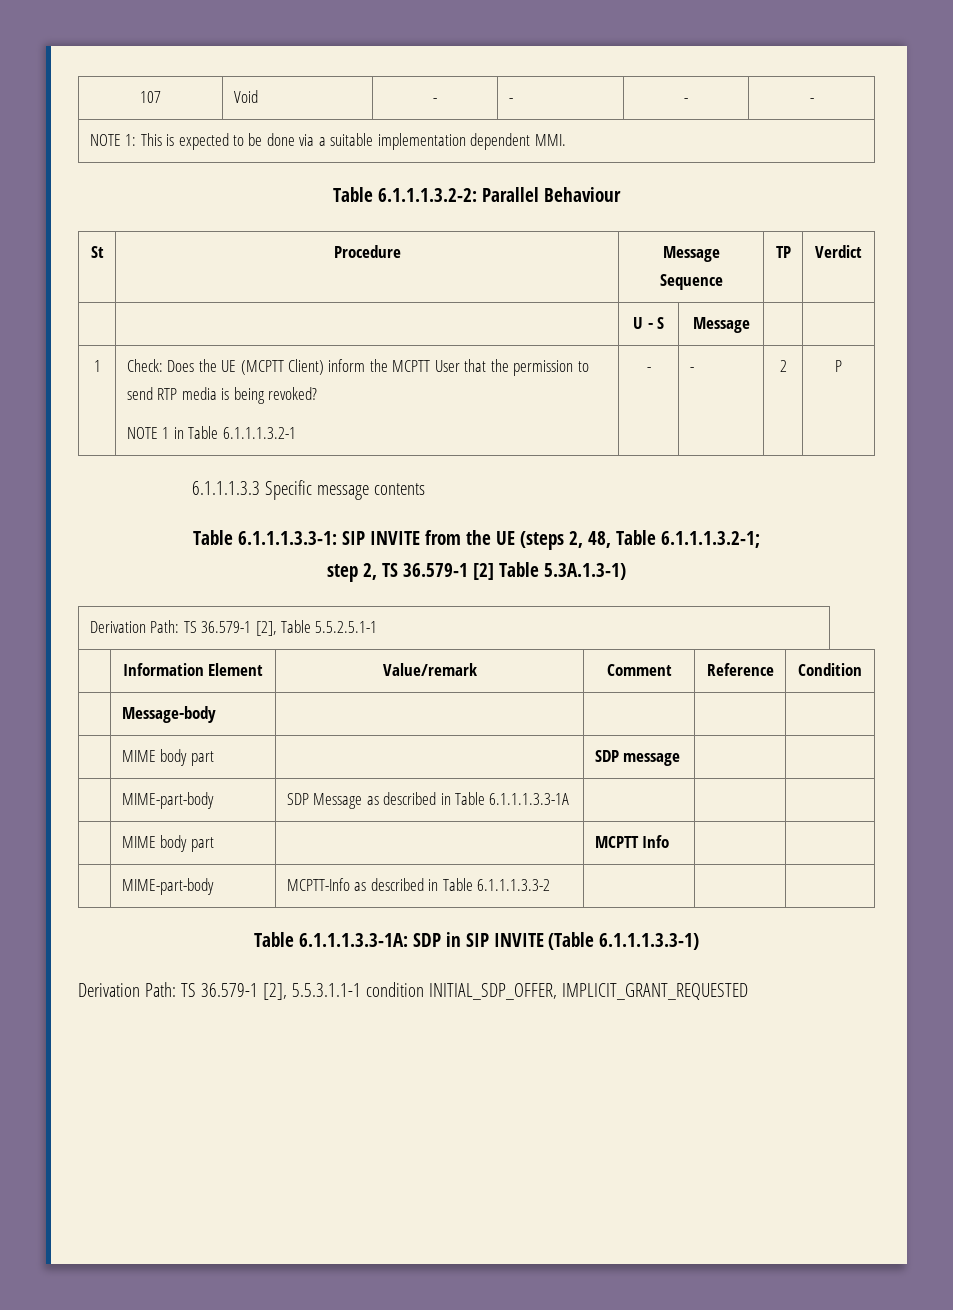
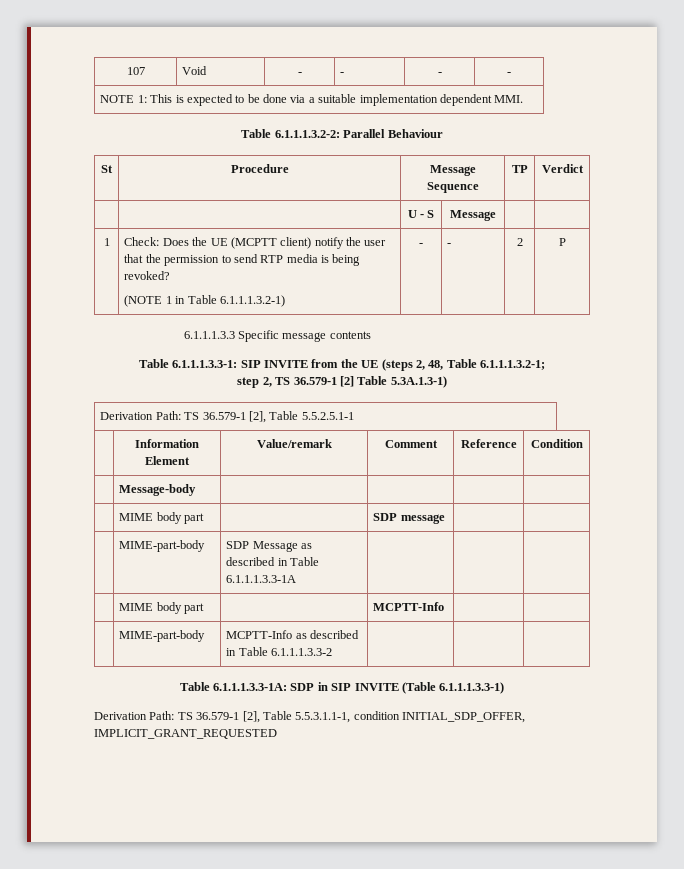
- 1 | Check: Does the UE (MCPTT Client) inform the MCPTT User that the permission to send RTP media is being revoked?
- NOTE 1 in Table 6.1.1.1.3.2-1 | - | - | 2 | P
+ 1 | Check: Does the UE (MCPTT client) notify the user that the permission to send RTP media is being revoked?
+ (NOTE 1 in Table 6.1.1.1.3.2-1) | - | - | 2 | P
- | MIME body part | | MCPTT Info | |
+ | MIME body part | | MCPTT-Info | |
- Derivation Path: TS 36.579-1 [2], 5.5.3.1.1-1 condition INITIAL_SDP_OFFER, IMPLICIT_GRANT_REQUESTED
+ Derivation Path: TS 36.579-1 [2], Table 5.5.3.1.1-1, condition INITIAL_SDP_OFFER, IMPLICIT_GRANT_REQUESTED

